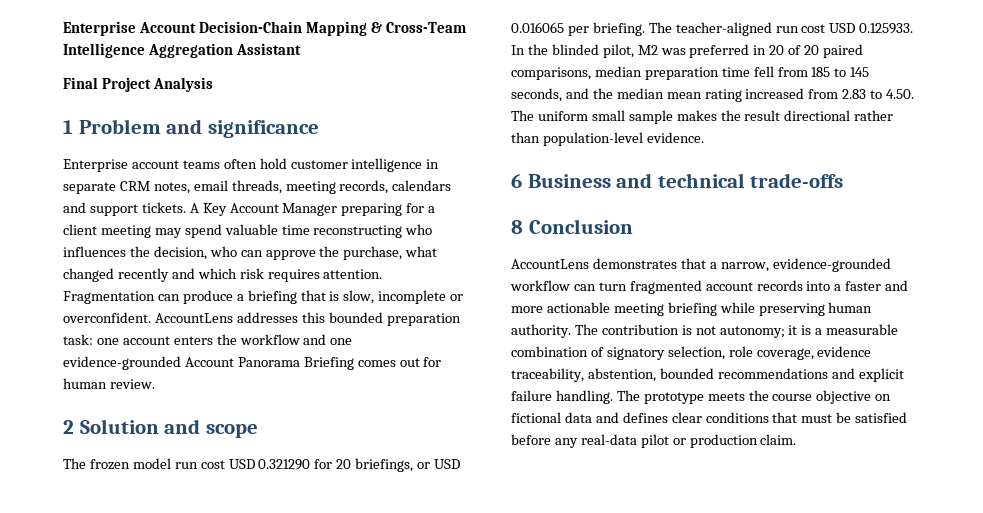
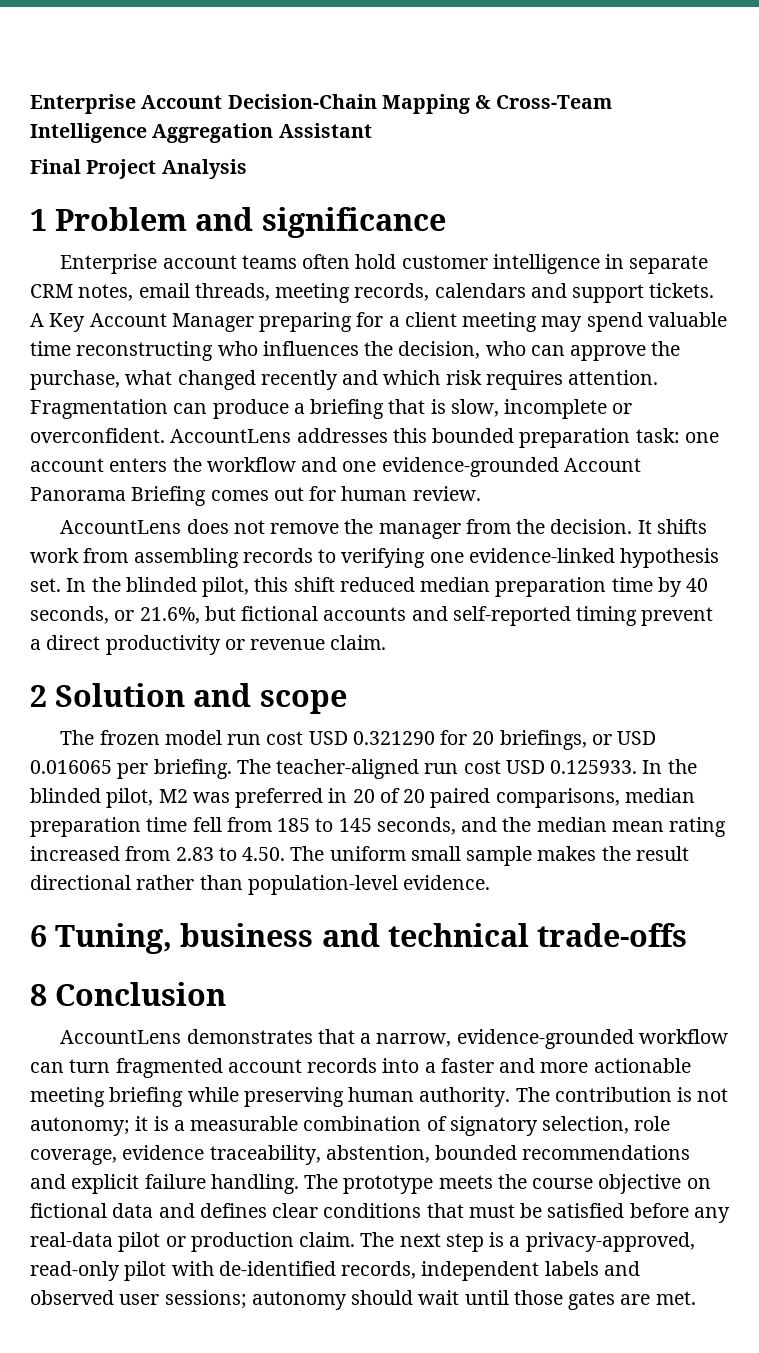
+ AccountLens does not remove the manager from the decision. It shifts work from assembling records to verifying one evidence-linked hypothesis set. In the blinded pilot, this shift reduced median preparation time by 40 seconds, or 21.6%, but fictional accounts and self-reported timing prevent a direct productivity or revenue claim.
- 6 Business and technical trade-offs
+ 6 Tuning, business and technical trade-offs
+ The next step is a privacy-approved, read-only pilot with de-identified records, independent labels and observed user sessions; autonomy should wait until those gates are met.

